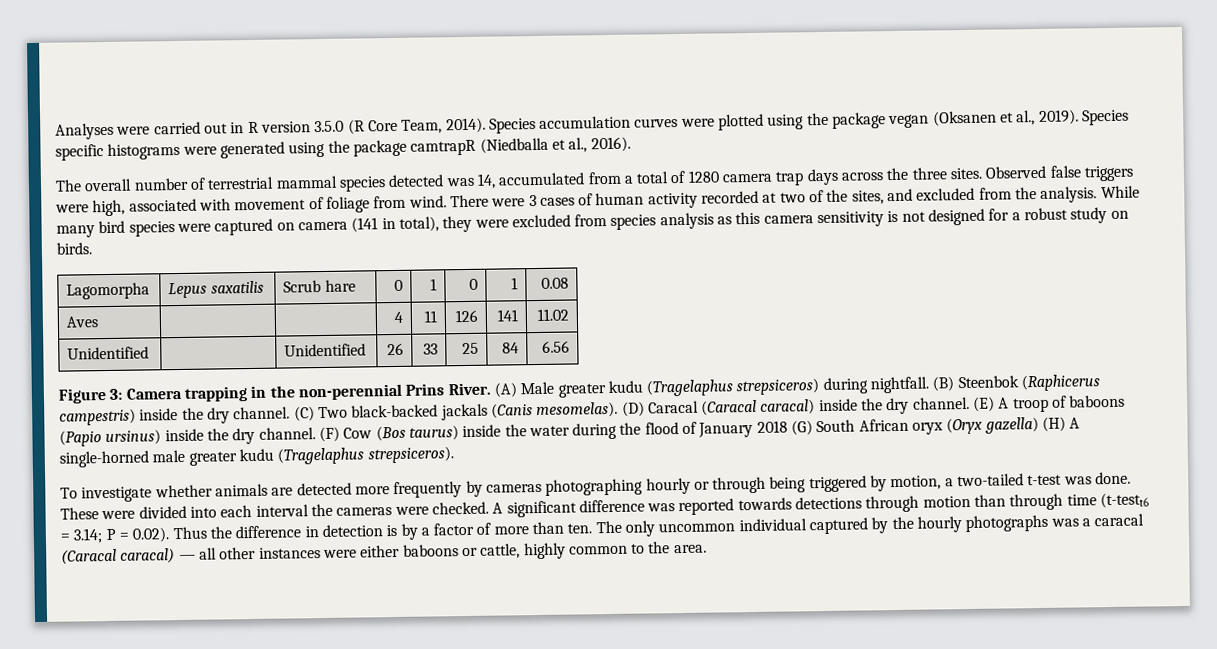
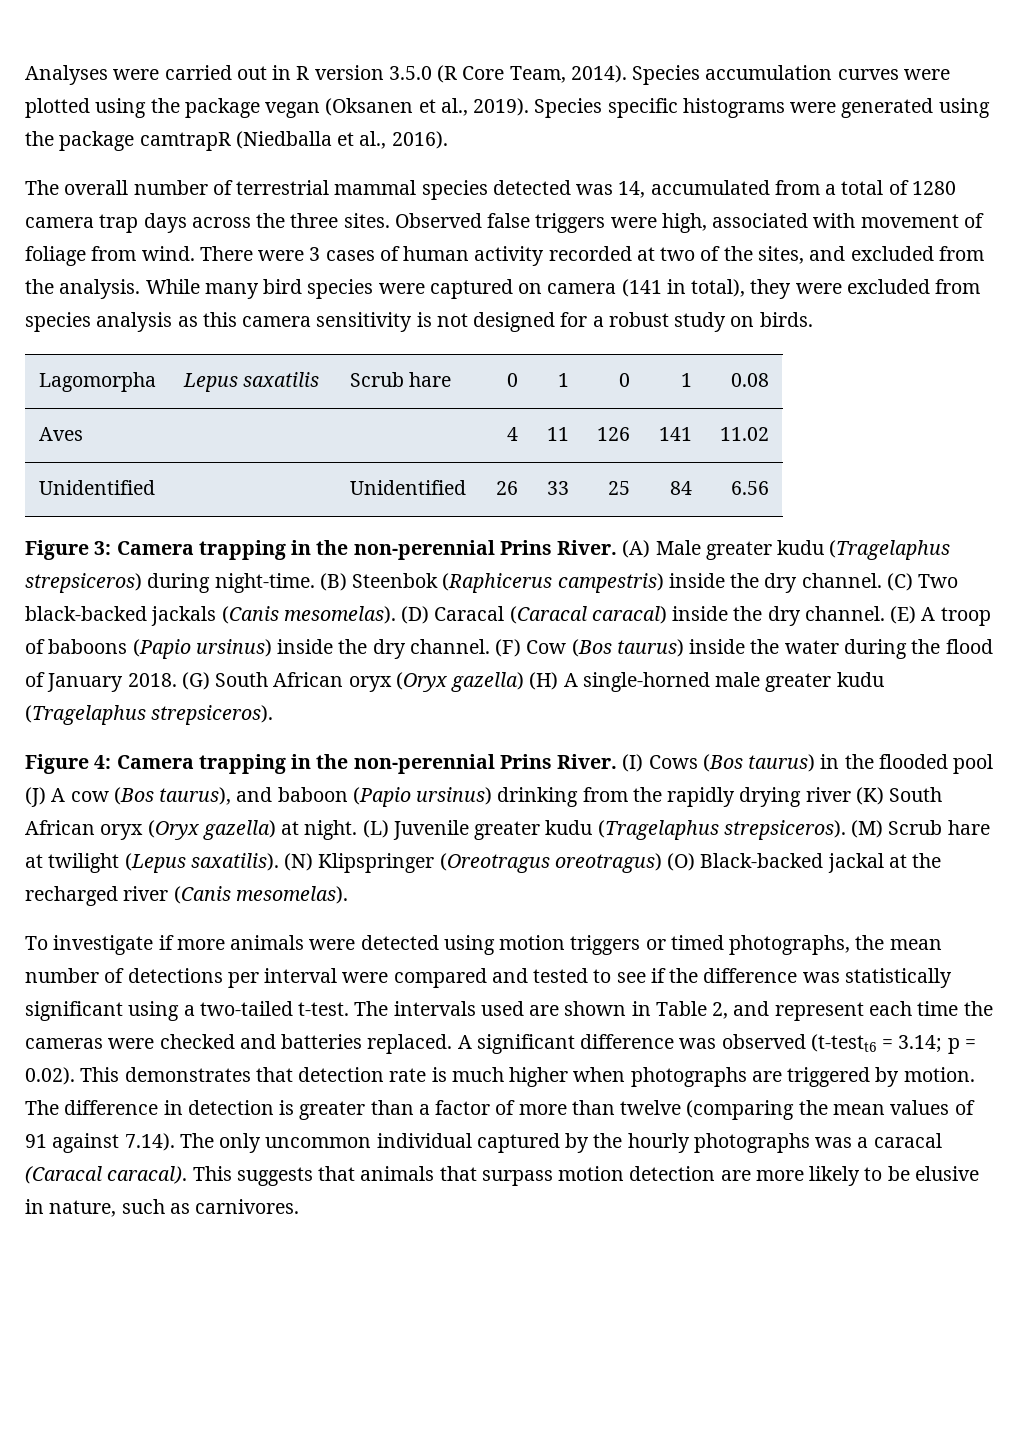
- (A) Male greater kudu (Tragelaphus strepsiceros) during nightfall.
+ (A) Male greater kudu (Tragelaphus strepsiceros) during night-time.
- (F) Cow (Bos taurus) inside the water during the flood of January 2018 (G) South African oryx (Oryx gazella) (H) A single-horned male greater kudu (Tragelaphus strepsiceros).
+ (F) Cow (Bos taurus) inside the water during the flood of January 2018. (G) South African oryx (Oryx gazella) (H) A single-horned male greater kudu (Tragelaphus strepsiceros).
- To investigate whether animals are detected more frequently by cameras photographing hourly or through being triggered by motion, a two-tailed t-test was done. These were divided into each interval the cameras were checked. A significant difference was reported towards detections through motion than through time (t-testt6 = 3.14; P = 0.02). Thus the difference in detection is by a factor of more than ten. The only uncommon individual captured by the hourly photographs was a caracal (Caracal caracal) — all other instances were either baboons or cattle, highly common to the area.
+ Figure 4: Camera trapping in the non-perennial Prins River. (I) Cows (Bos taurus) in the flooded pool (J) A cow (Bos taurus), and baboon (Papio ursinus) drinking from the rapidly drying river (K) South African oryx (Oryx gazella) at night. (L) Juvenile greater kudu (Tragelaphus strepsiceros). (M) Scrub hare at twilight (Lepus saxatilis). (N) Klipspringer (Oreotragus oreotragus) (O) Black-backed jackal at the recharged river (Canis mesomelas).
+ To investigate if more animals were detected using motion triggers or timed photographs, the mean number of detections per interval were compared and tested to see if the difference was statistically significant using a two-tailed t-test. The intervals used are shown in Table 2, and represent each time the cameras were checked and batteries replaced. A significant difference was observed (t-testt6 = 3.14; p = 0.02). This demonstrates that detection rate is much higher when photographs are triggered by motion. The difference in detection is greater than a factor of more than twelve (comparing the mean values of 91 against 7.14). The only uncommon individual captured by the hourly photographs was a caracal (Caracal caracal). This suggests that animals that surpass motion detection are more likely to be elusive in nature, such as carnivores.

